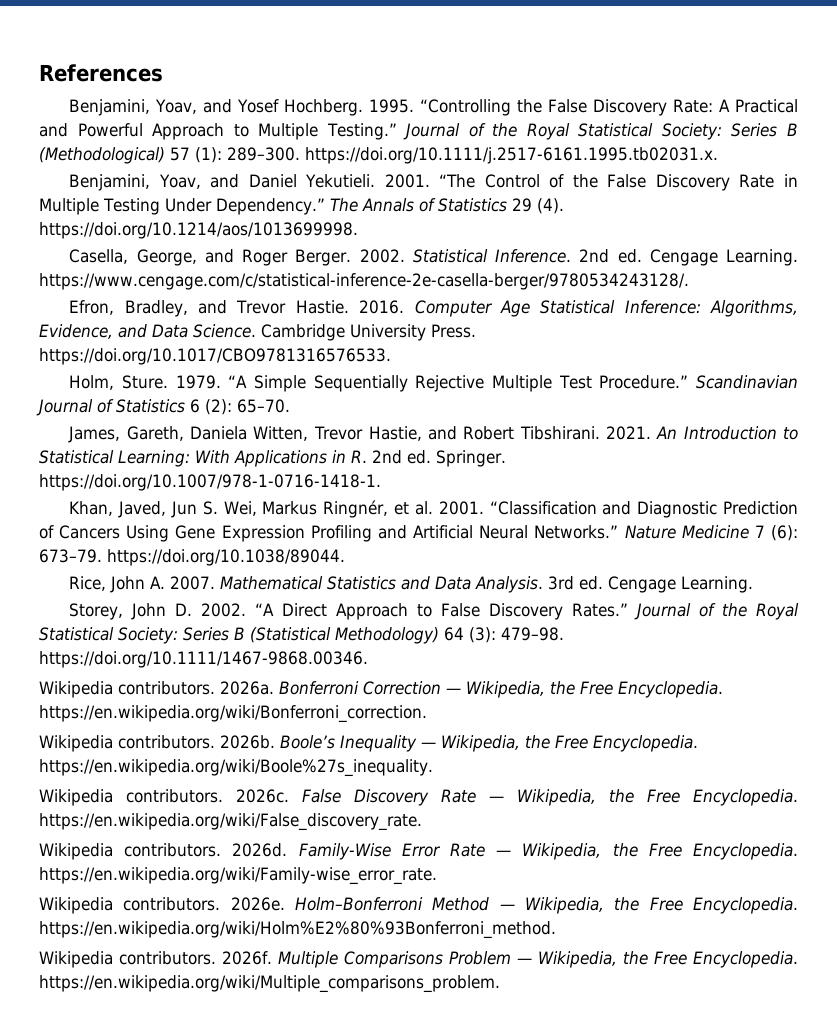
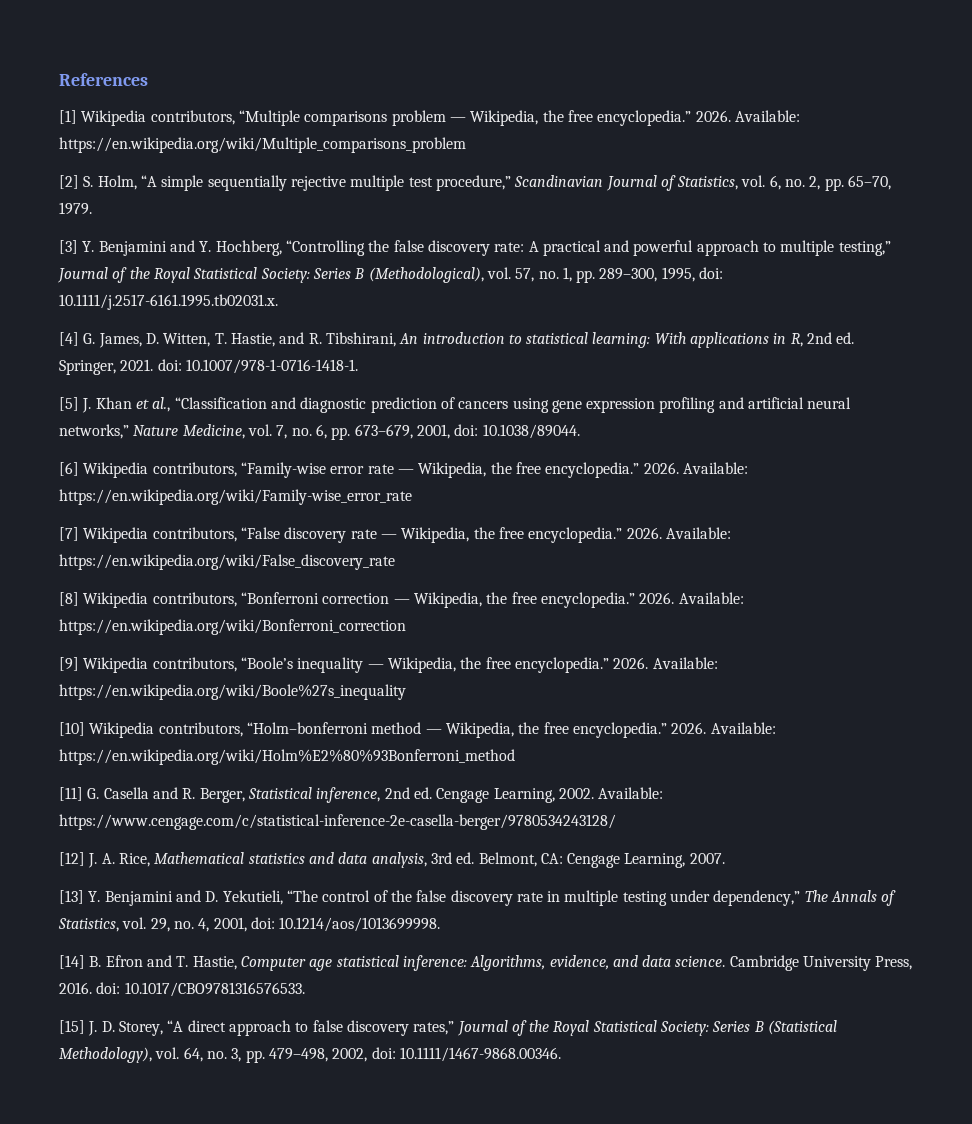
- Benjamini, Yoav, and Yosef Hochberg. 1995. “Controlling the False Discovery Rate: A Practical and Powerful Approach to Multiple Testing.” Journal of the Royal Statistical Society: Series B (Methodological) 57 (1): 289–300. https://doi.org/10.1111/j.2517-6161.1995.tb02031.x.
- Benjamini, Yoav, and Daniel Yekutieli. 2001. “The Control of the False Discovery Rate in Multiple Testing Under Dependency.” The Annals of Statistics 29 (4). https://doi.org/10.1214/aos/1013699998.
- Casella, George, and Roger Berger. 2002. Statistical Inference. 2nd ed. Cengage Learning. https://www.cengage.com/c/statistical-inference-2e-casella-berger/9780534243128/.
- Efron, Bradley, and Trevor Hastie. 2016. Computer Age Statistical Inference: Algorithms, Evidence, and Data Science. Cambridge University Press. https://doi.org/10.1017/CBO9781316576533.
- Holm, Sture. 1979. “A Simple Sequentially Rejective Multiple Test Procedure.” Scandinavian Journal of Statistics 6 (2): 65–70.
- James, Gareth, Daniela Witten, Trevor Hastie, and Robert Tibshirani. 2021. An Introduction to Statistical Learning: With Applications in R. 2nd ed. Springer. https://doi.org/10.1007/978-1-0716-1418-1.
- Khan, Javed, Jun S. Wei, Markus Ringnér, et al. 2001. “Classification and Diagnostic Prediction of Cancers Using Gene Expression Profiling and Artificial Neural Networks.” Nature Medicine 7 (6): 673–79. https://doi.org/10.1038/89044.
- Rice, John A. 2007. Mathematical Statistics and Data Analysis. 3rd ed. Cengage Learning.
- Storey, John D. 2002. “A Direct Approach to False Discovery Rates.” Journal of the Royal Statistical Society: Series B (Statistical Methodology) 64 (3): 479–98. https://doi.org/10.1111/1467-9868.00346.
- Wikipedia contributors. 2026a. Bonferroni Correction — Wikipedia, the Free Encyclopedia. https://en.wikipedia.org/wiki/Bonferroni_correction.
- Wikipedia contributors. 2026b. Boole’s Inequality — Wikipedia, the Free Encyclopedia. https://en.wikipedia.org/wiki/Boole%27s_inequality.
- Wikipedia contributors. 2026c. False Discovery Rate — Wikipedia, the Free Encyclopedia. https://en.wikipedia.org/wiki/False_discovery_rate.
- Wikipedia contributors. 2026d. Family-Wise Error Rate — Wikipedia, the Free Encyclopedia. https://en.wikipedia.org/wiki/Family-wise_error_rate.
- Wikipedia contributors. 2026e. Holm–Bonferroni Method — Wikipedia, the Free Encyclopedia. https://en.wikipedia.org/wiki/Holm%E2%80%93Bonferroni_method.
- Wikipedia contributors. 2026f. Multiple Comparisons Problem — Wikipedia, the Free Encyclopedia. https://en.wikipedia.org/wiki/Multiple_comparisons_problem.
+ [1] Wikipedia contributors, “Multiple comparisons problem — Wikipedia, the free encyclopedia.” 2026. Available: https://en.wikipedia.org/wiki/Multiple_comparisons_problem
+ [2] S. Holm, “A simple sequentially rejective multiple test procedure,” Scandinavian Journal of Statistics, vol. 6, no. 2, pp. 65–70, 1979.
+ [3] Y. Benjamini and Y. Hochberg, “Controlling the false discovery rate: A practical and powerful approach to multiple testing,” Journal of the Royal Statistical Society: Series B (Methodological), vol. 57, no. 1, pp. 289–300, 1995, doi: 10.1111/j.2517-6161.1995.tb02031.x.
+ [4] G. James, D. Witten, T. Hastie, and R. Tibshirani, An introduction to statistical learning: With applications in R, 2nd ed. Springer, 2021. doi: 10.1007/978-1-0716-1418-1.
+ [5] J. Khan et al., “Classification and diagnostic prediction of cancers using gene expression profiling and artificial neural networks,” Nature Medicine, vol. 7, no. 6, pp. 673–679, 2001, doi: 10.1038/89044.
+ [6] Wikipedia contributors, “Family-wise error rate — Wikipedia, the free encyclopedia.” 2026. Available: https://en.wikipedia.org/wiki/Family-wise_error_rate
+ [7] Wikipedia contributors, “False discovery rate — Wikipedia, the free encyclopedia.” 2026. Available: https://en.wikipedia.org/wiki/False_discovery_rate
+ [8] Wikipedia contributors, “Bonferroni correction — Wikipedia, the free encyclopedia.” 2026. Available: https://en.wikipedia.org/wiki/Bonferroni_correction
+ [9] Wikipedia contributors, “Boole’s inequality — Wikipedia, the free encyclopedia.” 2026. Available: https://en.wikipedia.org/wiki/Boole%27s_inequality
+ [10] Wikipedia contributors, “Holm–bonferroni method — Wikipedia, the free encyclopedia.” 2026. Available: https://en.wikipedia.org/wiki/Holm%E2%80%93Bonferroni_method
+ [11] G. Casella and R. Berger, Statistical inference, 2nd ed. Cengage Learning, 2002. Available: https://www.cengage.com/c/statistical-inference-2e-casella-berger/9780534243128/
+ [12] J. A. Rice, Mathematical statistics and data analysis, 3rd ed. Belmont, CA: Cengage Learning, 2007.
+ [13] Y. Benjamini and D. Yekutieli, “The control of the false discovery rate in multiple testing under dependency,” The Annals of Statistics, vol. 29, no. 4, 2001, doi: 10.1214/aos/1013699998.
+ [14] B. Efron and T. Hastie, Computer age statistical inference: Algorithms, evidence, and data science. Cambridge University Press, 2016. doi: 10.1017/CBO9781316576533.
+ [15] J. D. Storey, “A direct approach to false discovery rates,” Journal of the Royal Statistical Society: Series B (Statistical Methodology), vol. 64, no. 3, pp. 479–498, 2002, doi: 10.1111/1467-9868.00346.

